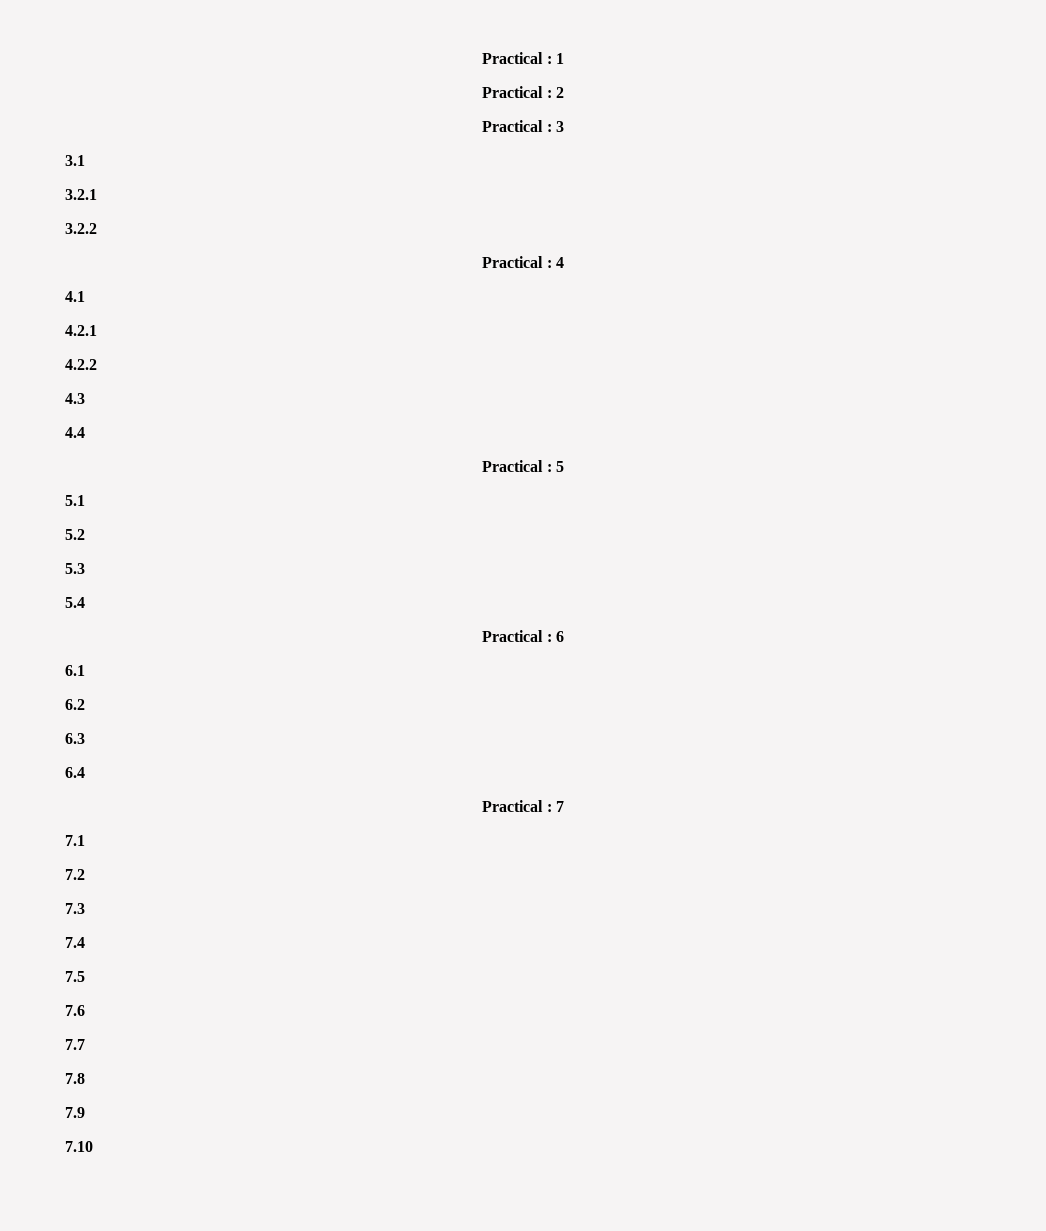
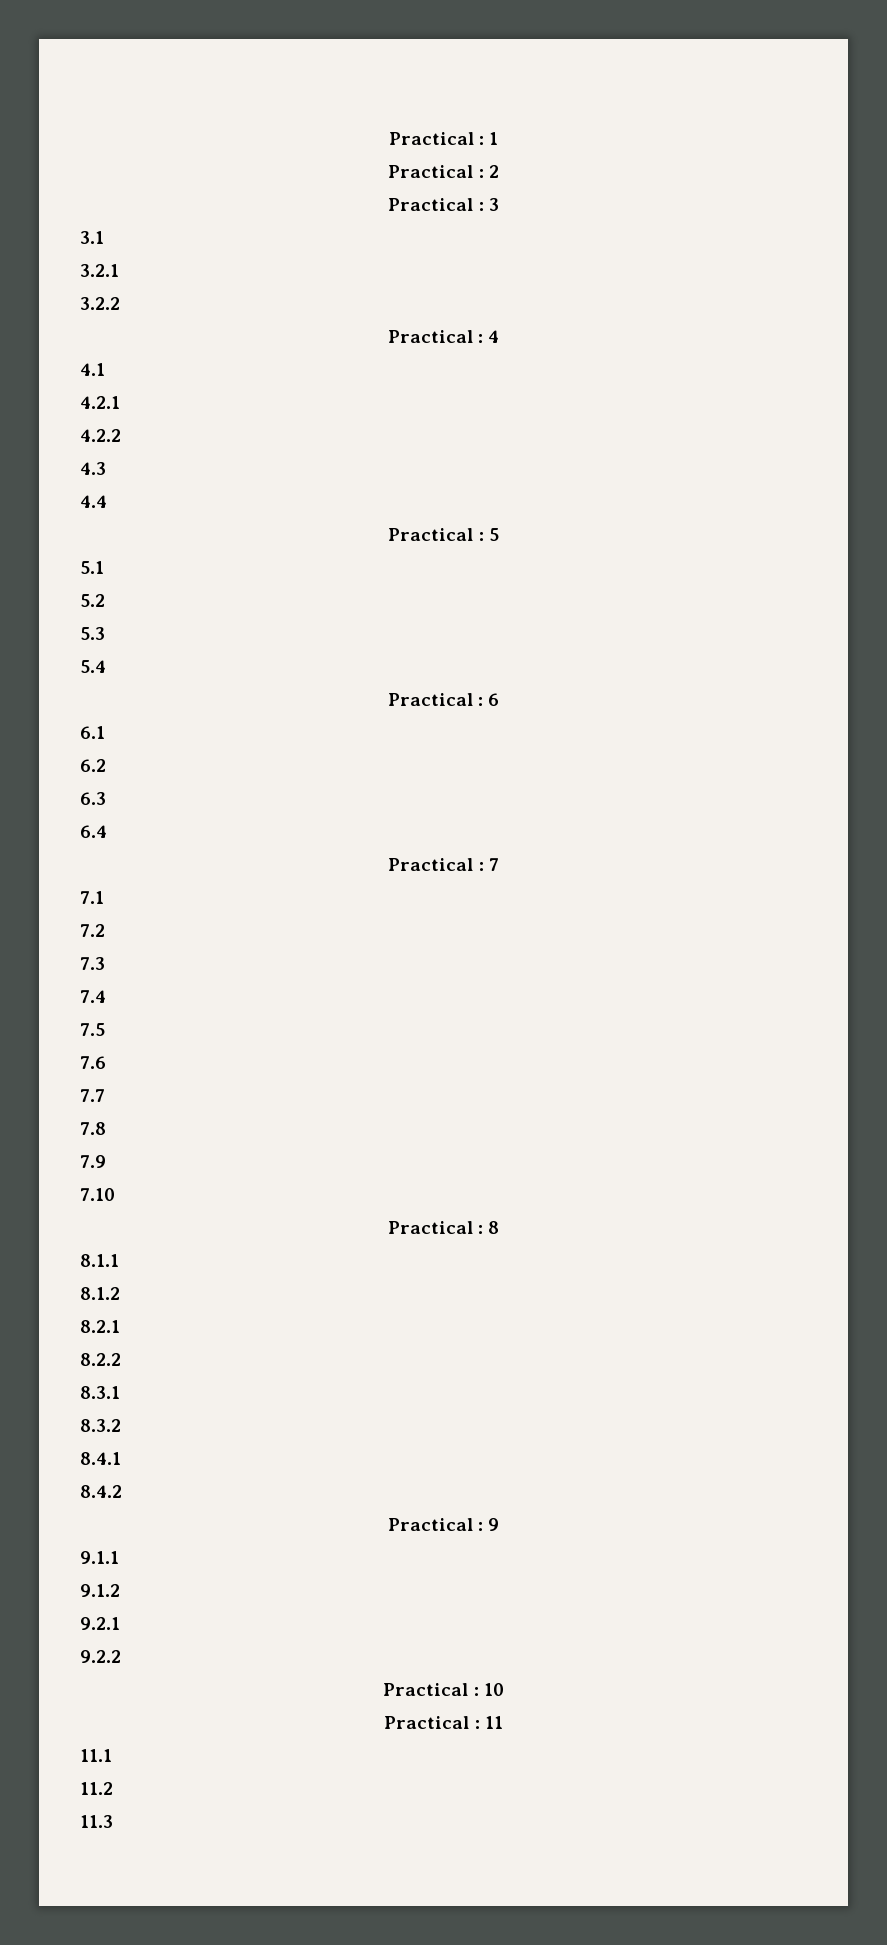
+ Practical : 8
+ 8.1.1
+ 8.1.2
+ 8.2.1
+ 8.2.2
+ 8.3.1
+ 8.3.2
+ 8.4.1
+ 8.4.2
+ Practical : 9
+ 9.1.1
+ 9.1.2
+ 9.2.1
+ 9.2.2
+ Practical : 10
+ Practical : 11
+ 11.1
+ 11.2
+ 11.3

